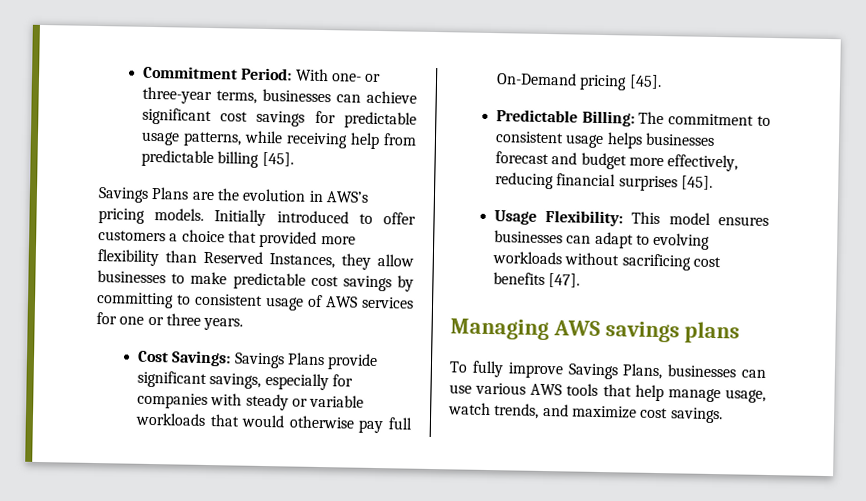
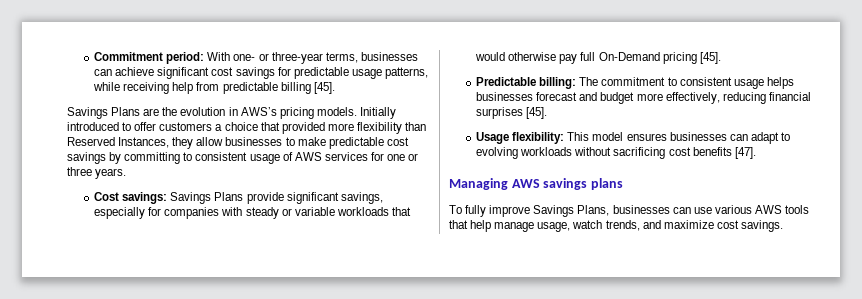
- Commitment Period: With one- or three-year terms, businesses can achieve significant cost savings for predictable usage patterns, while receiving help from predictable billing [45].
+ Commitment period: With one- or three-year terms, businesses can achieve significant cost savings for predictable usage patterns, while receiving help from predictable billing [45].
- Cost Savings: Savings Plans provide significant savings, especially for companies with steady or variable workloads that would otherwise pay full On-Demand pricing [45].
+ Cost savings: Savings Plans provide significant savings, especially for companies with steady or variable workloads that would otherwise pay full On-Demand pricing [45].
- Predictable Billing: The commitment to consistent usage helps businesses forecast and budget more effectively, reducing financial surprises [45].
+ Predictable billing: The commitment to consistent usage helps businesses forecast and budget more effectively, reducing financial surprises [45].
- Usage Flexibility: This model ensures businesses can adapt to evolving workloads without sacrificing cost benefits [47].
+ Usage flexibility: This model ensures businesses can adapt to evolving workloads without sacrificing cost benefits [47].

